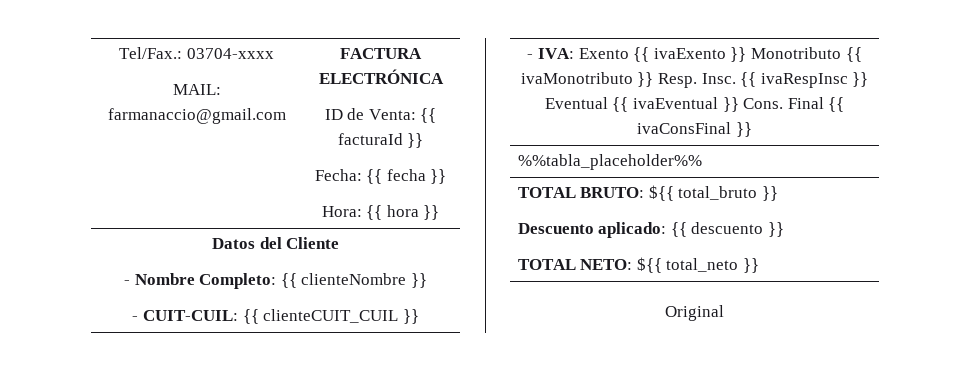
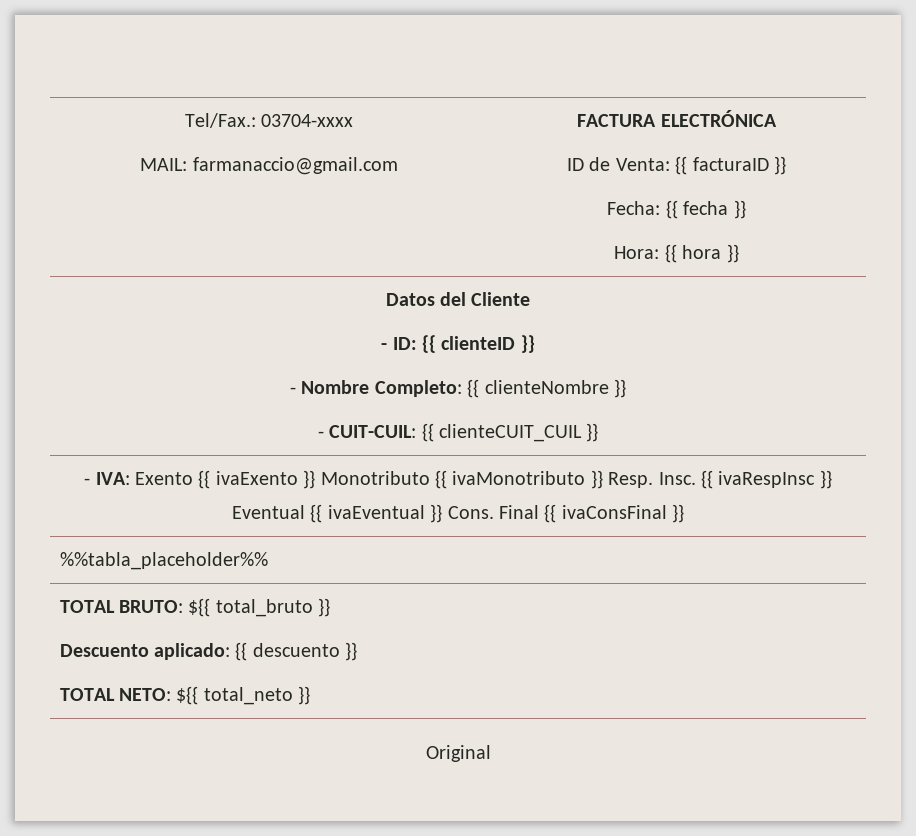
  Tel/Fax.: 03704-xxxx
  MAIL: farmanaccio@gmail.com | FACTURA ELECTRÓNICA
- ID de Venta: {{ facturaId }}
+ ID de Venta: {{ facturaID }}
  Datos del Cliente
+ - ID: {{ clienteID }}

